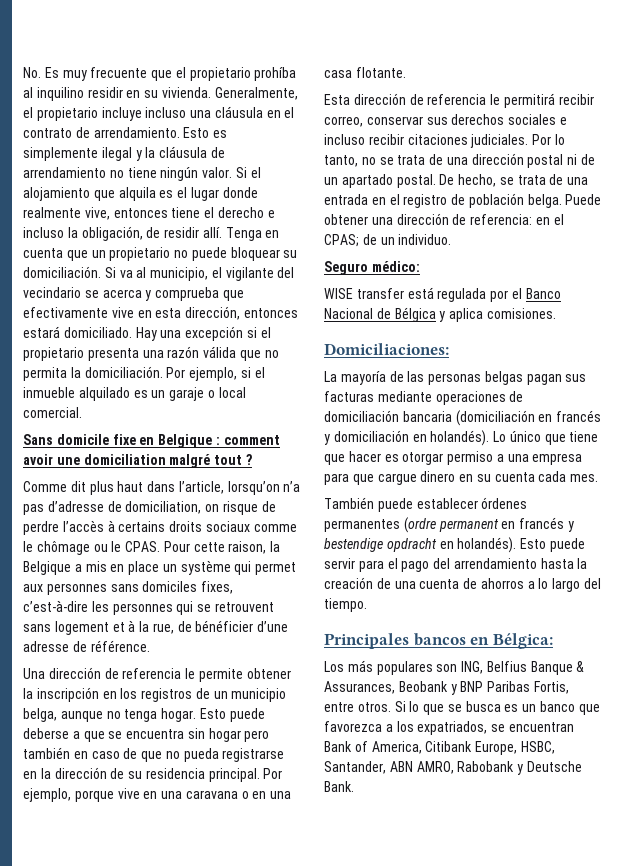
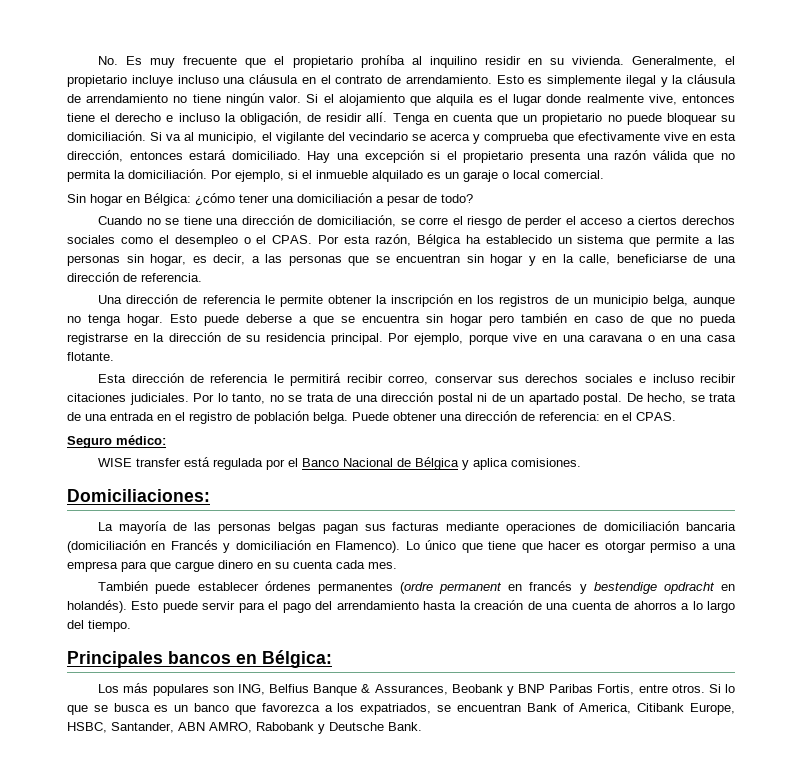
- Sans domicile fixe en Belgique : comment avoir une domiciliation malgré tout ?
- Comme dit plus haut dans l’article, lorsqu’on n’a pas d’adresse de domiciliation, on risque de perdre l’accès à certains droits sociaux comme le chômage ou le CPAS. Pour cette raison, la Belgique a mis en place un système qui permet aux personnes sans domiciles fixes, c’est-à-dire les personnes qui se retrouvent sans logement et à la rue, de bénéficier d’une adresse de référence.
+ Sin hogar en Bélgica: ¿cómo tener una domiciliación a pesar de todo?
+ Cuando no se tiene una dirección de domiciliación, se corre el riesgo de perder el acceso a ciertos derechos sociales como el desempleo o el CPAS. Por esta razón, Bélgica ha establecido un sistema que permite a las personas sin hogar, es decir, a las personas que se encuentran sin hogar y en la calle, beneficiarse de una dirección de referencia.
- Puede obtener una dirección de referencia: en el CPAS; de un individuo.
+ Puede obtener una dirección de referencia: en el CPAS.
- La mayoría de las personas belgas pagan sus facturas mediante operaciones de domiciliación bancaria (domiciliación en francés y domiciliación en holandés).
+ La mayoría de las personas belgas pagan sus facturas mediante operaciones de domiciliación bancaria (domiciliación en Francés y domiciliación en Flamenco).

